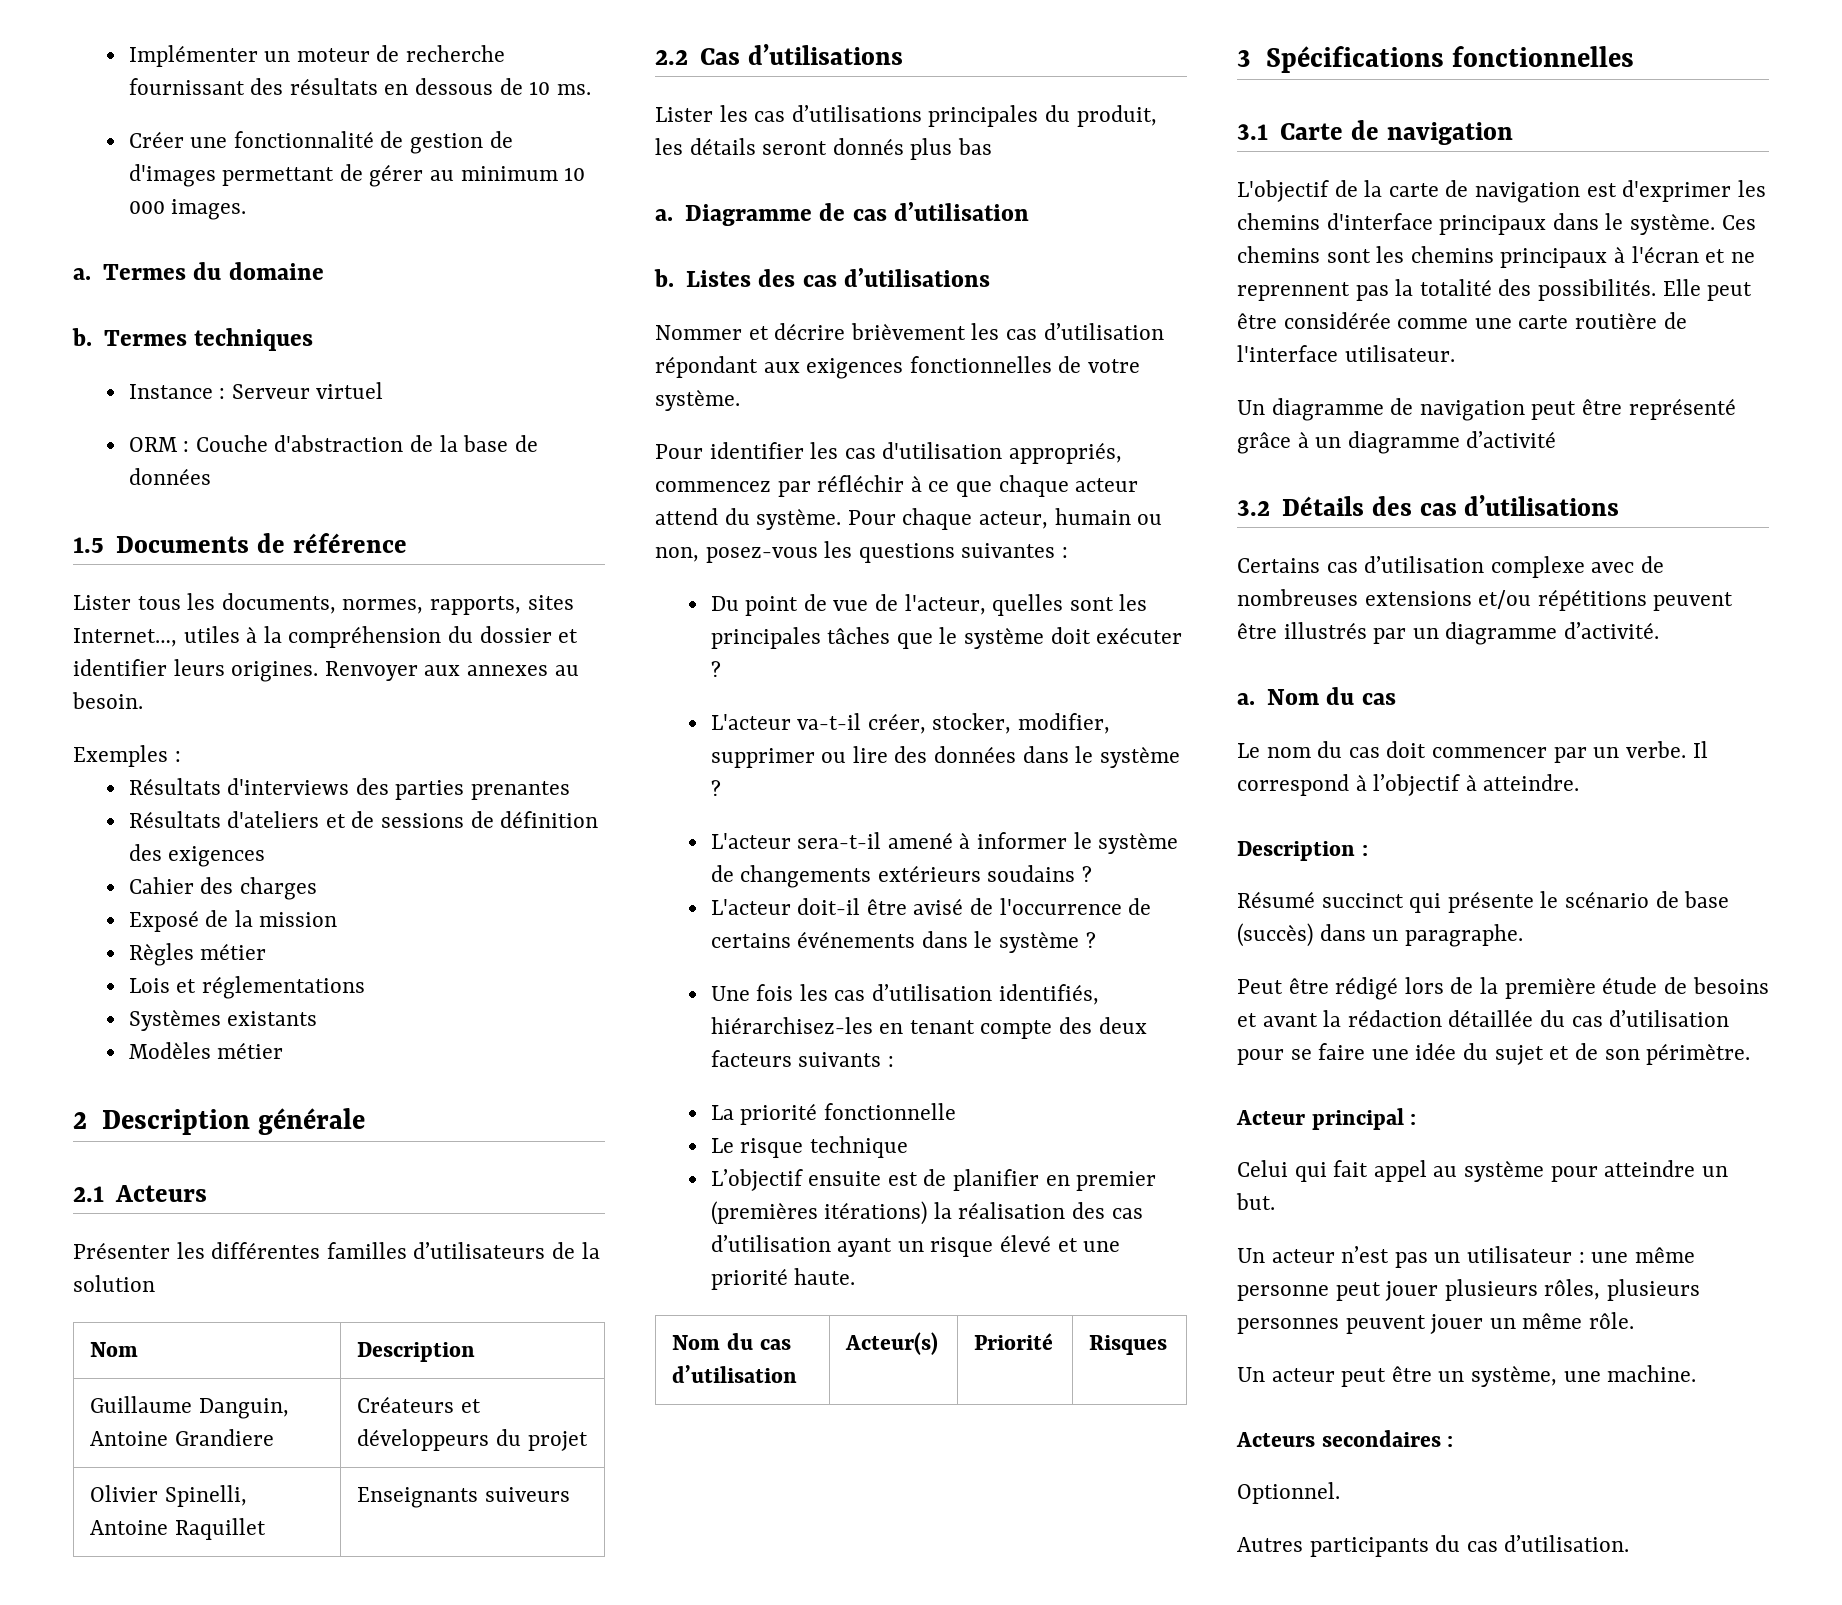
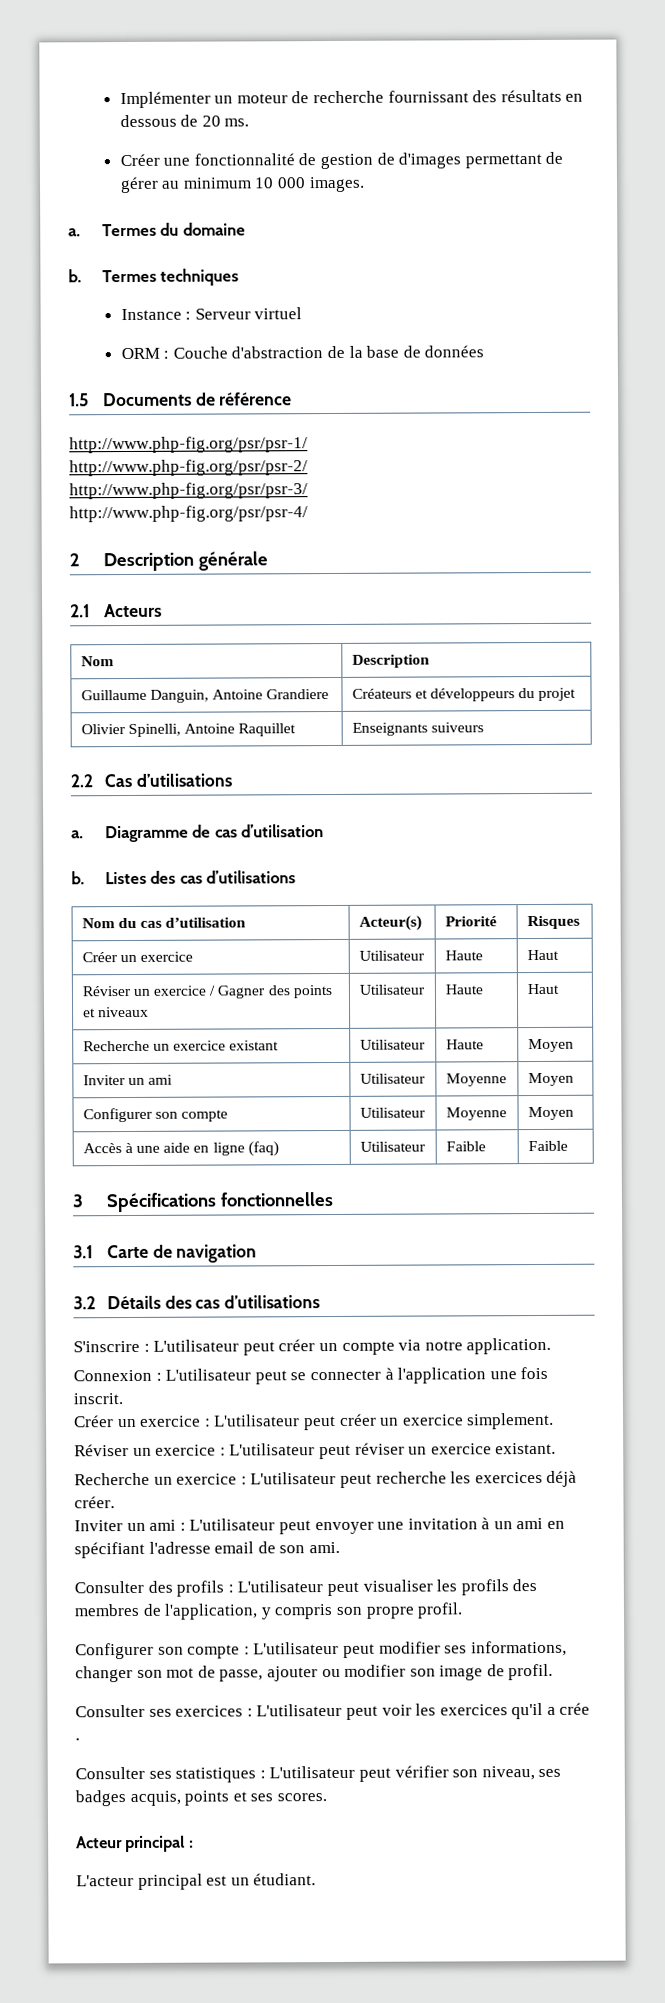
- Implémenter un moteur de recherche fournissant des résultats en dessous de 10 ms.
+ Implémenter un moteur de recherche fournissant des résultats en dessous de 20 ms.
- Lister tous les documents, normes, rapports, sites Internet…, utiles à la compréhension du dossier et identifier leurs origines. Renvoyer aux annexes au besoin.
- Exemples :
- Résultats d'interviews des parties prenantes
- Résultats d'ateliers et de sessions de définition des exigences
- Cahier des charges
- Exposé de la mission
- Règles métier
- Lois et réglementations
- Systèmes existants
- Modèles métier
+ http://www.php-fig.org/psr/psr-1/
+ http://www.php-fig.org/psr/psr-2/
+ http://www.php-fig.org/psr/psr-3/
+ http://www.php-fig.org/psr/psr-4/
- Présenter les différentes familles d’utilisateurs de la solution
- Lister les cas d’utilisations principales du produit, les détails seront donnés plus bas
- Nommer et décrire brièvement les cas d’utilisation répondant aux exigences fonctionnelles de votre système.
- Pour identifier les cas d'utilisation appropriés, commencez par réfléchir à ce que chaque acteur attend du système. Pour chaque acteur, humain ou non, posez-vous les questions suivantes :
- Du point de vue de l'acteur, quelles sont les principales tâches que le système doit exécuter ?
- L'acteur va-t-il créer, stocker, modifier, supprimer ou lire des données dans le système ?
- L'acteur sera-t-il amené à informer le système de changements extérieurs soudains ?
- L'acteur doit-il être avisé de l'occurrence de certains événements dans le système ?
- Une fois les cas d’utilisation identifiés, hiérarchisez-les en tenant compte des deux facteurs suivants :
- La priorité fonctionnelle
- Le risque technique
- L’objectif ensuite est de planifier en premier (premières itérations) la réalisation des cas d’utilisation ayant un risque élevé et une priorité haute.
+ Créer un exercice | Utilisateur | Haute | Haut
+ Réviser un exercice / Gagner des points et niveaux | Utilisateur | Haute | Haut
+ Recherche un exercice existant | Utilisateur | Haute | Moyen
+ Inviter un ami | Utilisateur | Moyenne | Moyen
+ Configurer son compte | Utilisateur | Moyenne | Moyen
+ Accès à une aide en ligne (faq) | Utilisateur | Faible | Faible
- L'objectif de la carte de navigation est d'exprimer les chemins d'interface principaux dans le système. Ces chemins sont les chemins principaux à l'écran et ne reprennent pas la totalité des possibilités. Elle peut être considérée comme une carte routière de l'interface utilisateur.
- Un diagramme de navigation peut être représenté grâce à un diagramme d’activité
- Certains cas d’utilisation complexe avec de nombreuses extensions et/ou répétitions peuvent être illustrés par un diagramme d’activité.
- a. Nom du cas
- Le nom du cas doit commencer par un verbe. Il correspond à l’objectif à atteindre.
- Description :
- Résumé succinct qui présente le scénario de base (succès) dans un paragraphe.
- Peut être rédigé lors de la première étude de besoins et avant la rédaction détaillée du cas d’utilisation pour se faire une idée du sujet et de son périmètre.
+ S'inscrire : L'utilisateur peut créer un compte via notre application.
+ Connexion : L'utilisateur peut se connecter à l'application une fois inscrit.
+ Créer un exercice : L'utilisateur peut créer un exercice simplement.
+ Réviser un exercice : L'utilisateur peut réviser un exercice existant.
+ Recherche un exercice : L'utilisateur peut recherche les exercices déjà créer.
+ Inviter un ami : L'utilisateur peut envoyer une invitation à un ami en spécifiant l'adresse email de son ami.
+ Consulter des profils : L'utilisateur peut visualiser les profils des membres de l'application, y compris son propre profil.
+ Configurer son compte : L'utilisateur peut modifier ses informations, changer son mot de passe, ajouter ou modifier son image de profil.
+ Consulter ses exercices : L'utilisateur peut voir les exercices qu'il a crée .
+ Consulter ses statistiques : L'utilisateur peut vérifier son niveau, ses badges acquis, points et ses scores.
  Acteur principal :
- Celui qui fait appel au système pour atteindre un but.
- Un acteur n’est pas un utilisateur : une même personne peut jouer plusieurs rôles, plusieurs personnes peuvent jouer un même rôle.
- Un acteur peut être un système, une machine.
- Acteurs secondaires :
- Optionnel.
- Autres participants du cas d’utilisation.
+ L'acteur principal est un étudiant.

